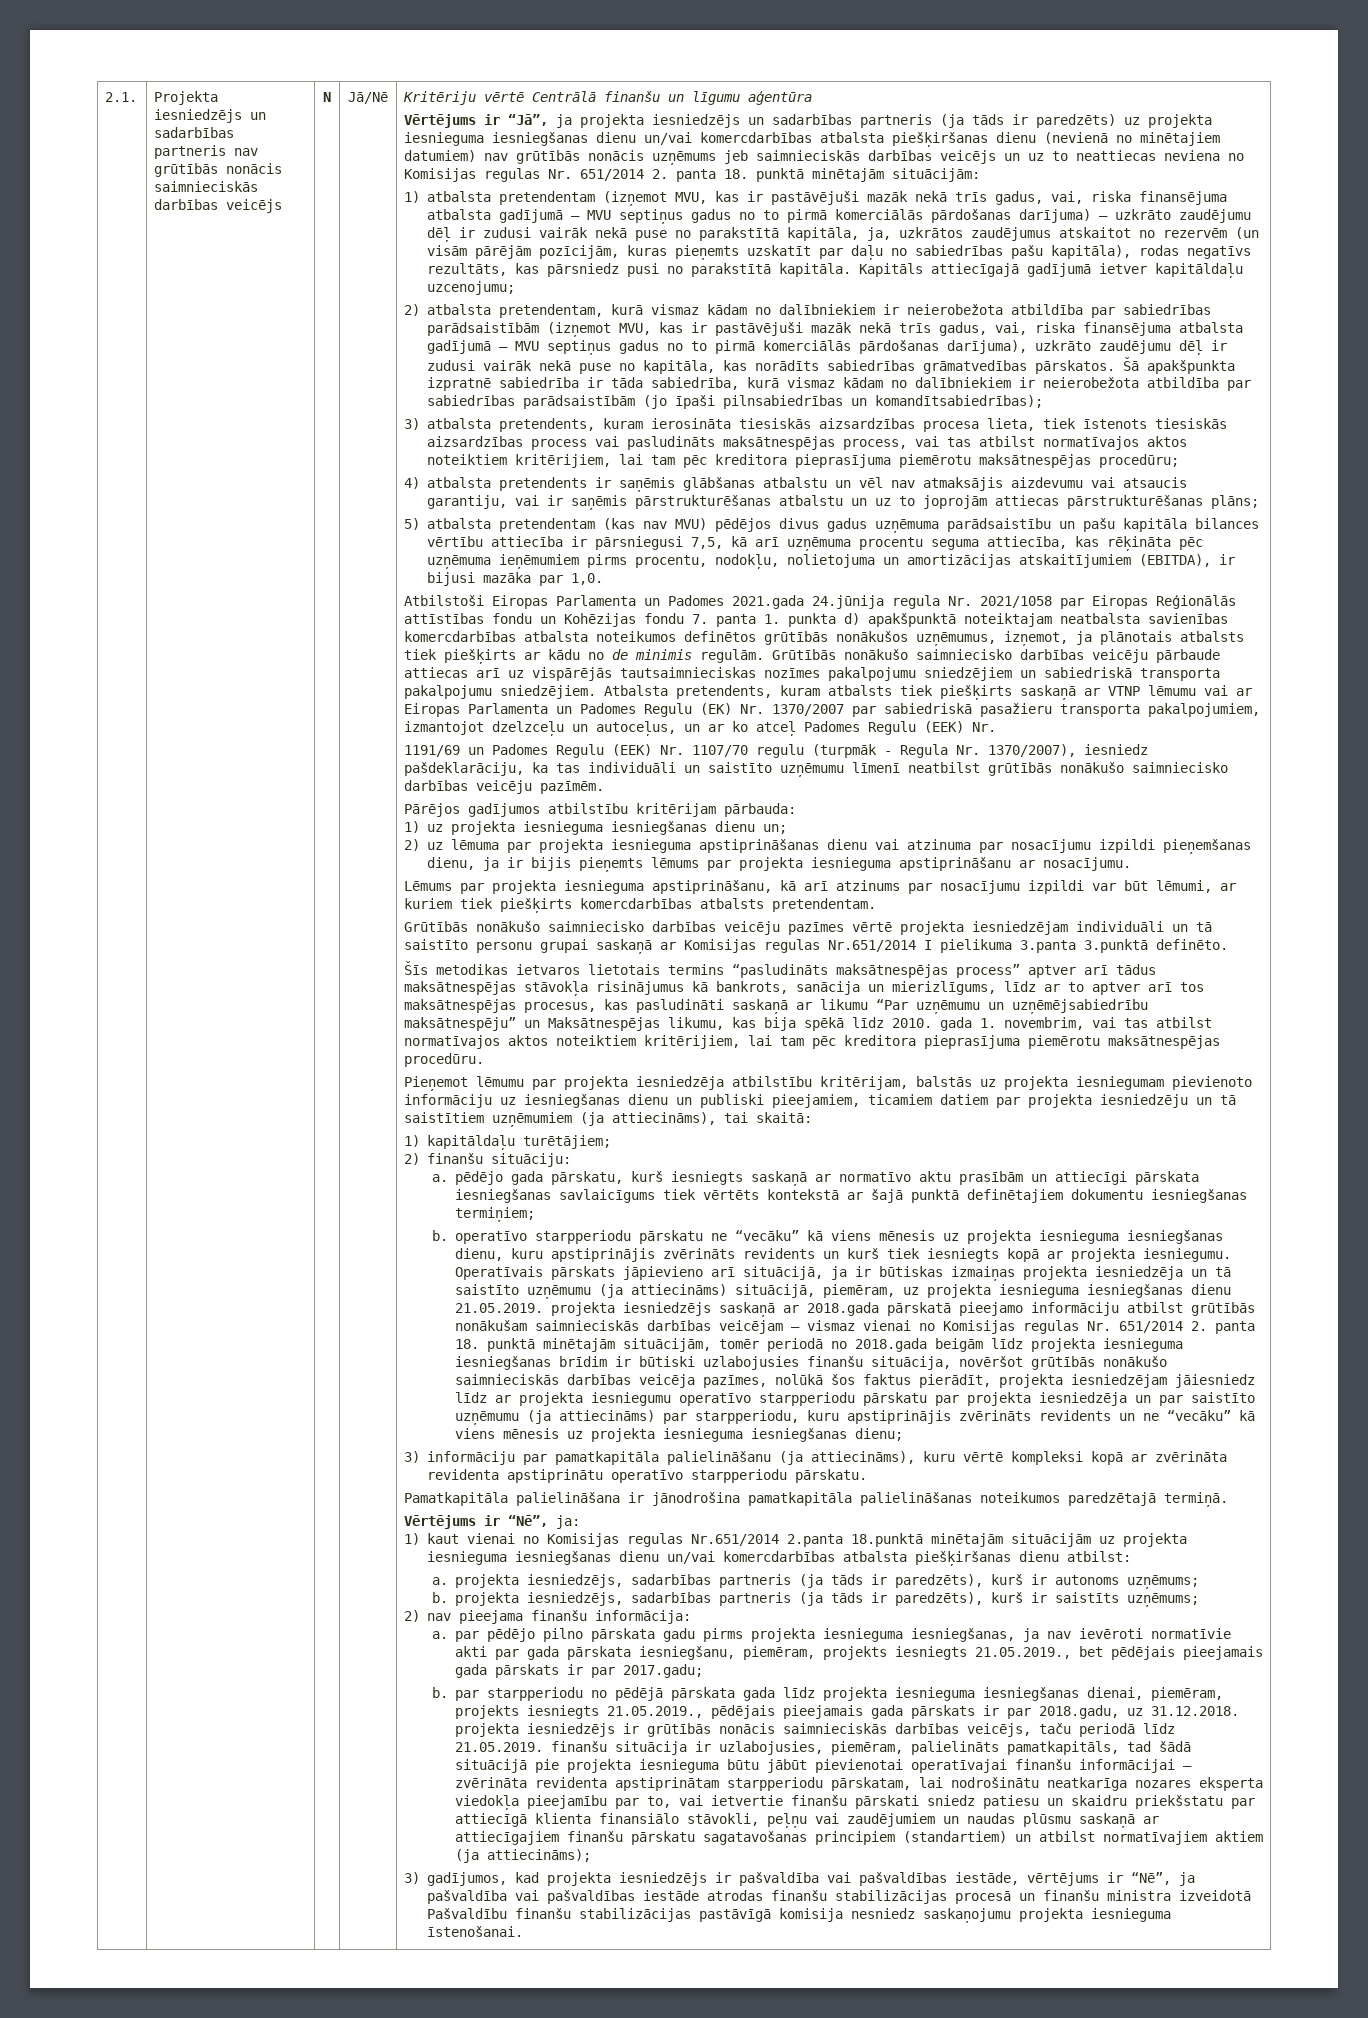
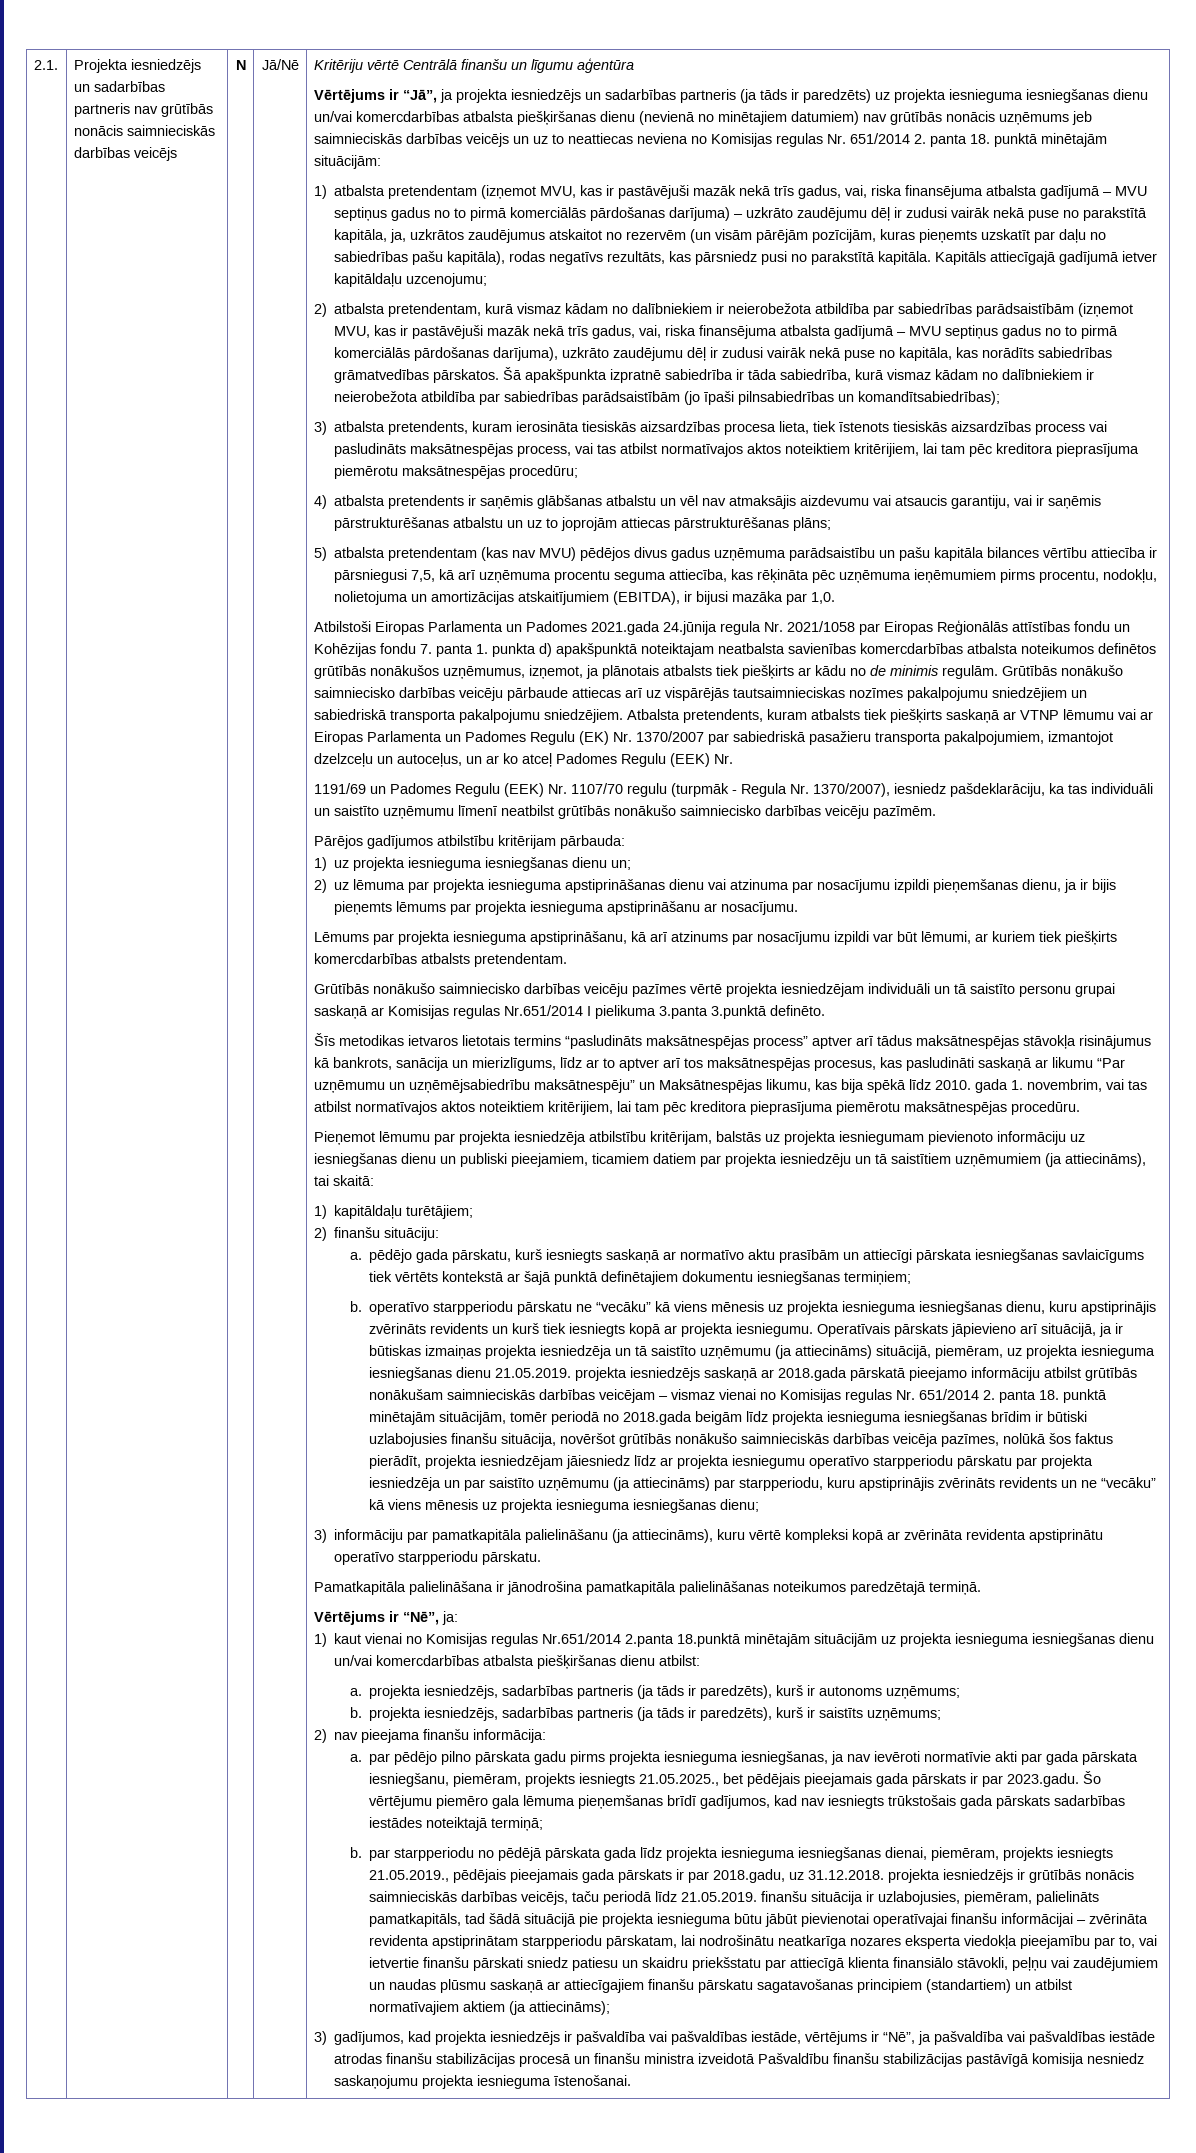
- a. par pēdējo pilno pārskata gadu pirms projekta iesnieguma iesniegšanas, ja nav ievēroti normatīvie akti par gada pārskata iesniegšanu, piemēram, projekts iesniegts 21.05.2019., bet pēdējais pieejamais gada pārskats ir par 2017.gadu;
+ a. par pēdējo pilno pārskata gadu pirms projekta iesnieguma iesniegšanas, ja nav ievēroti normatīvie akti par gada pārskata iesniegšanu, piemēram, projekts iesniegts 21.05.2025., bet pēdējais pieejamais gada pārskats ir par 2023.gadu. Šo vērtējumu piemēro gala lēmuma pieņemšanas brīdī gadījumos, kad nav iesniegts trūkstošais gada pārskats sadarbības iestādes noteiktajā termiņā;

